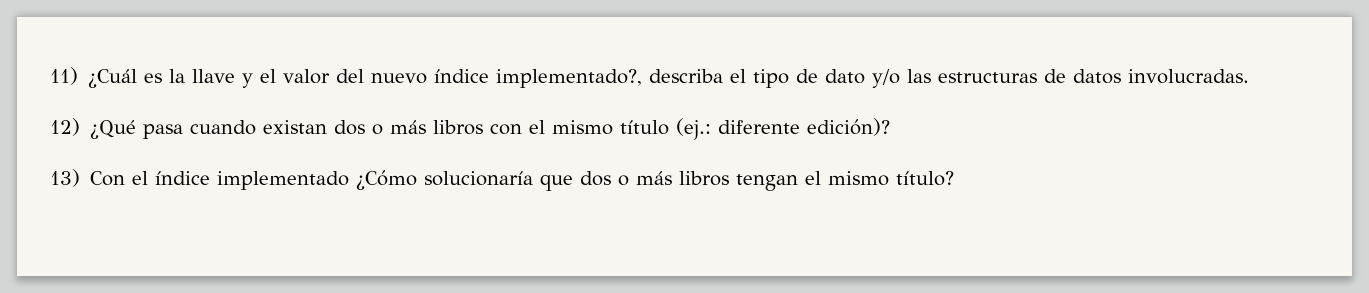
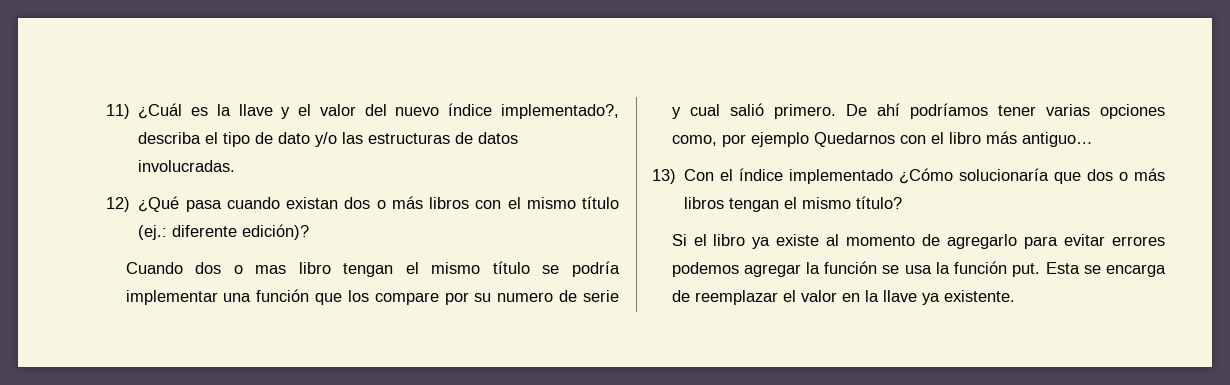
+ Cuando dos o mas libro tengan el mismo título se podría implementar una función que los compare por su numero de serie y cual salió primero. De ahí podríamos tener varias opciones como, por ejemplo Quedarnos con el libro más antiguo…
+ Si el libro ya existe al momento de agregarlo para evitar errores podemos agregar la función se usa la función put. Esta se encarga de reemplazar el valor en la llave ya existente.

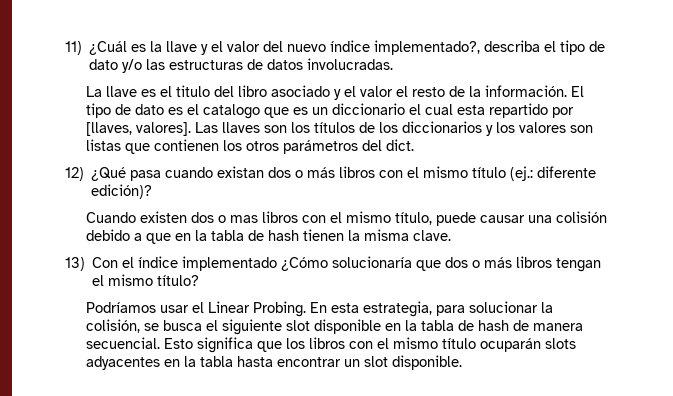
+ La llave es el titulo del libro asociado y el valor el resto de la información. El tipo de dato es el catalogo que es un diccionario el cual esta repartido por [llaves, valores]. Las llaves son los títulos de los diccionarios y los valores son listas que contienen los otros parámetros del dict.
- Cuando dos o mas libro tengan el mismo título se podría implementar una función que los compare por su numero de serie y cual salió primero. De ahí podríamos tener varias opciones como, por ejemplo Quedarnos con el libro más antiguo…
+ Cuando existen dos o mas libros con el mismo título, puede causar una colisión debido a que en la tabla de hash tienen la misma clave.
- Si el libro ya existe al momento de agregarlo para evitar errores podemos agregar la función se usa la función put. Esta se encarga de reemplazar el valor en la llave ya existente.
+ Podríamos usar el Linear Probing. En esta estrategia, para solucionar la colisión, se busca el siguiente slot disponible en la tabla de hash de manera secuencial. Esto significa que los libros con el mismo título ocuparán slots adyacentes en la tabla hasta encontrar un slot disponible.

